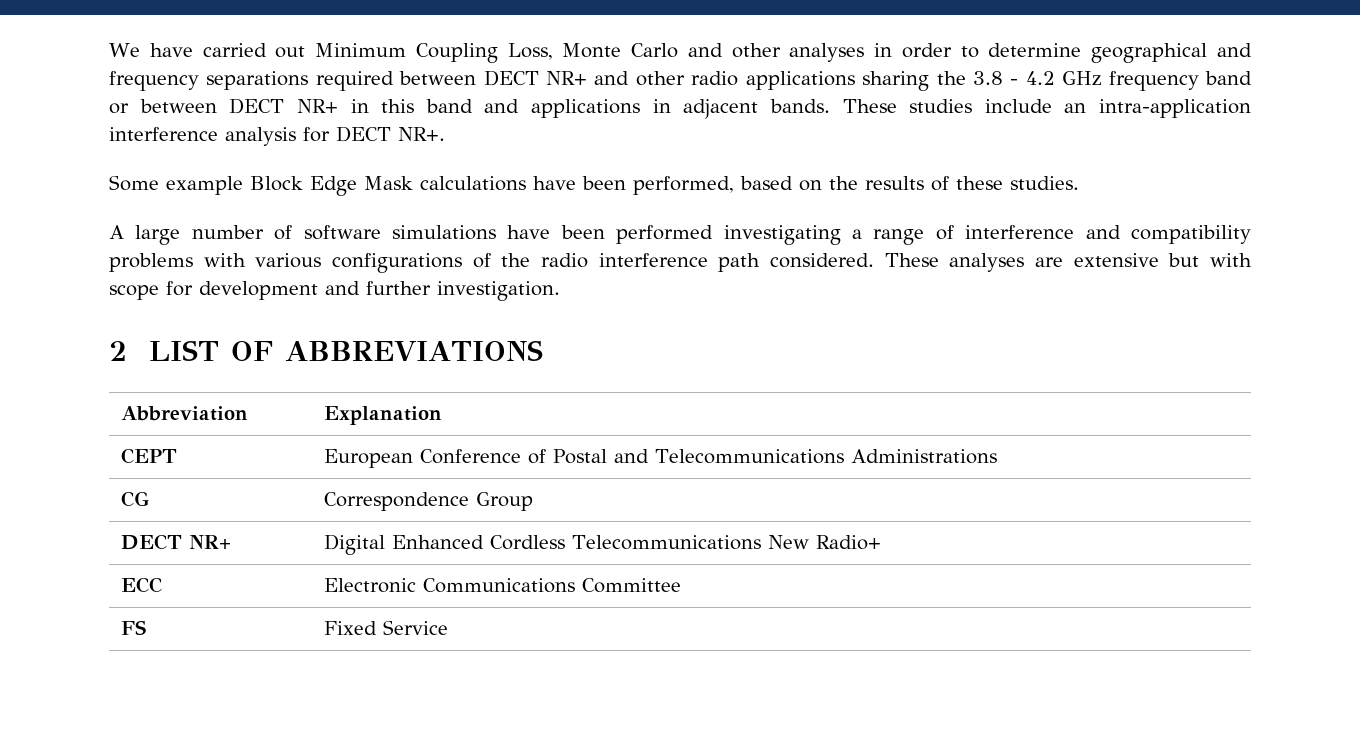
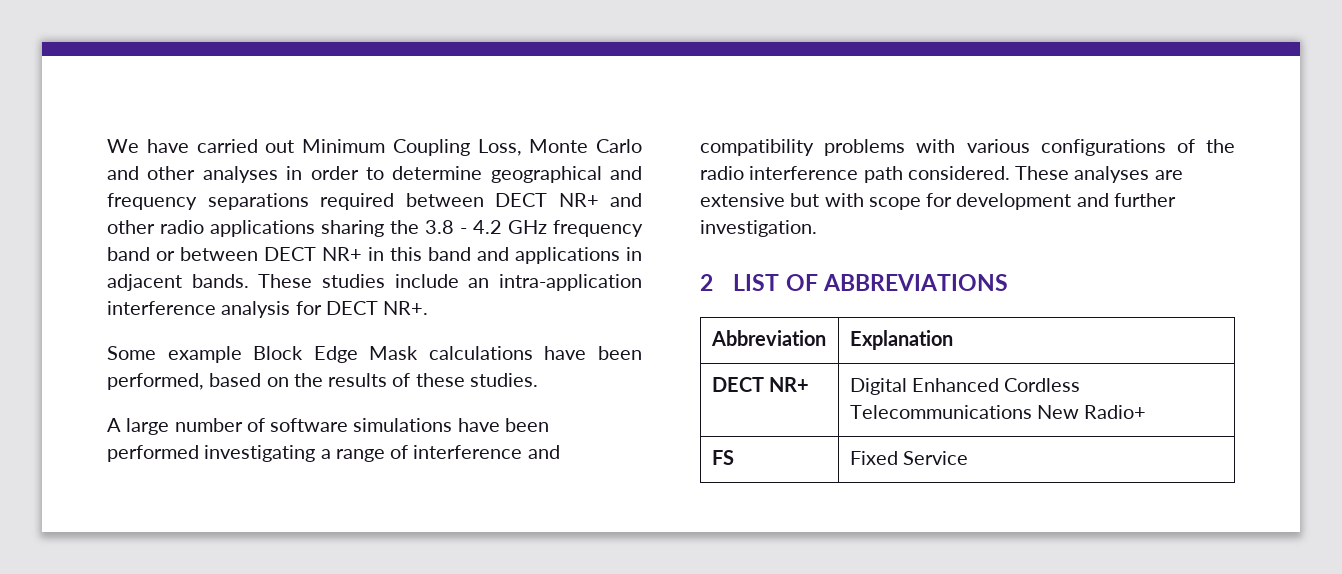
- CEPT | European Conference of Postal and Telecommunications Administrations
- CG | Correspondence Group
- ECC | Electronic Communications Committee

